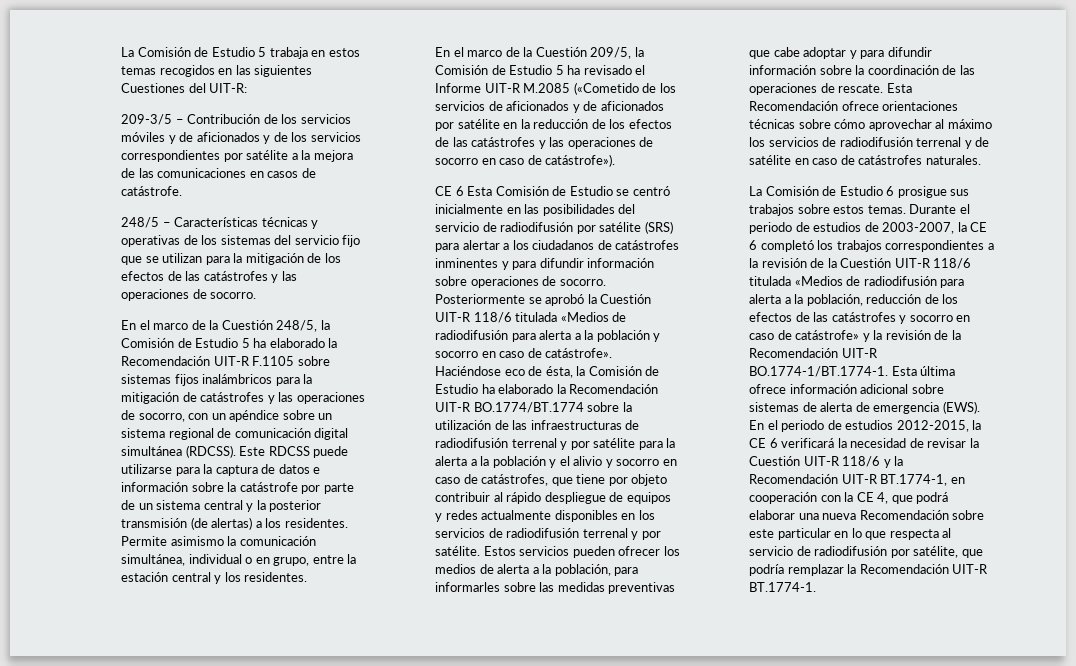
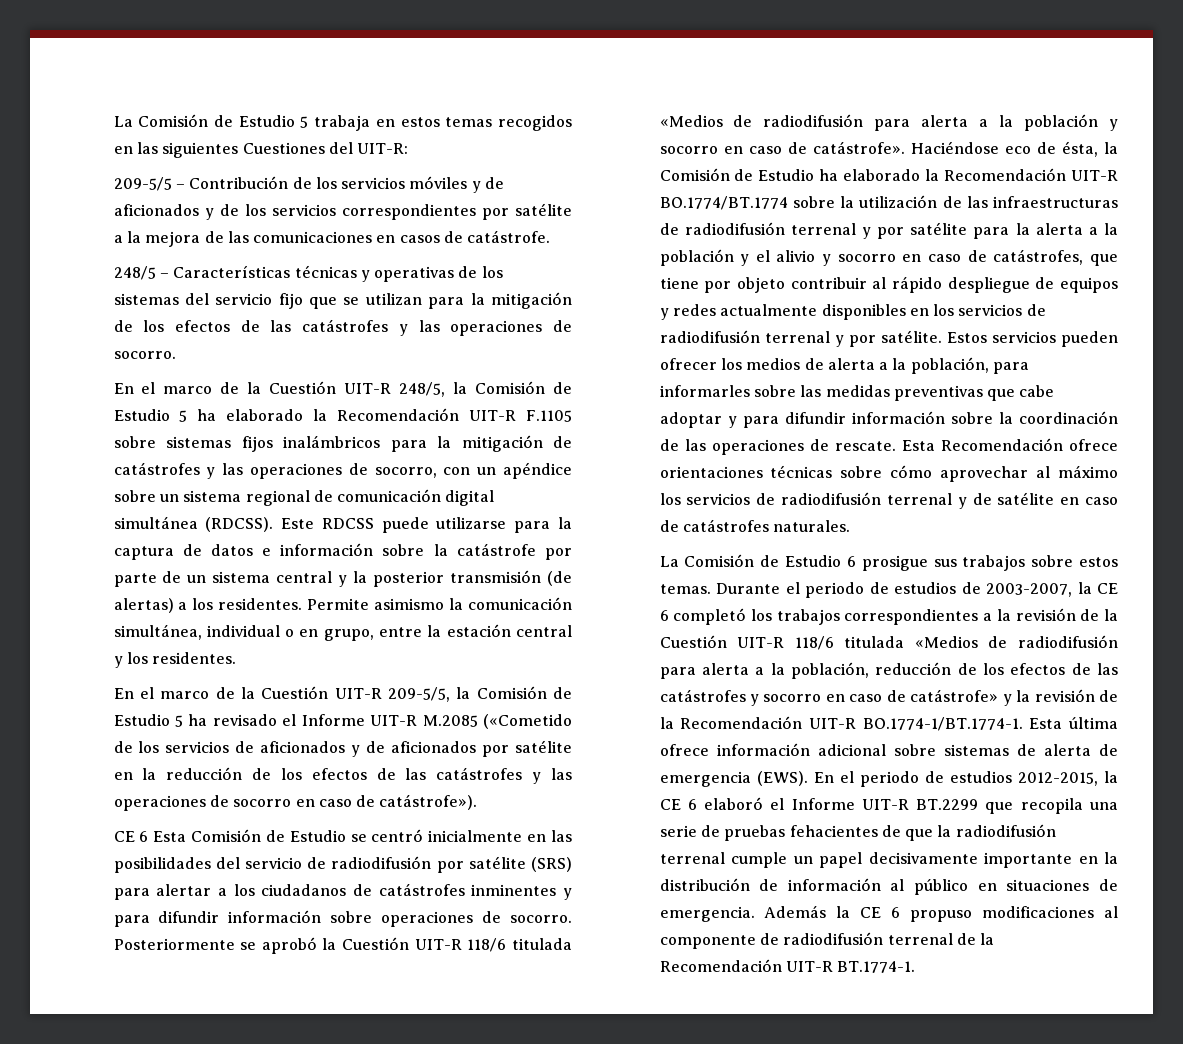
- 209-3/5 – Contribución de los servicios móviles y de aficionados y de los servicios correspondientes por satélite a la mejora de las comunicaciones en casos de catástrofe.
+ 209-5/5 – Contribución de los servicios móviles y de aficionados y de los servicios correspondientes por satélite a la mejora de las comunicaciones en casos de catástrofe.
- En el marco de la Cuestión 248/5, la Comisión de Estudio 5 ha elaborado la Recomendación UIT-R F.1105 sobre sistemas fijos inalámbricos para la mitigación de catástrofes y las operaciones de socorro, con un apéndice sobre un sistema regional de comunicación digital simultánea (RDCSS).
+ En el marco de la Cuestión UIT-R 248/5, la Comisión de Estudio 5 ha elaborado la Recomendación UIT-R F.1105 sobre sistemas fijos inalámbricos para la mitigación de catástrofes y las operaciones de socorro, con un apéndice sobre un sistema regional de comunicación digital simultánea (RDCSS).
- En el marco de la Cuestión 209/5, la Comisión de Estudio 5 ha revisado el Informe UIT-R M.2085 («Cometido de los servicios de aficionados y de aficionados por satélite en la reducción de los efectos de las catástrofes y las operaciones de socorro en caso de catástrofe»).
+ En el marco de la Cuestión UIT-R 209-5/5, la Comisión de Estudio 5 ha revisado el Informe UIT-R M.2085 («Cometido de los servicios de aficionados y de aficionados por satélite en la reducción de los efectos de las catástrofes y las operaciones de socorro en caso de catástrofe»).
- En el periodo de estudios 2012-2015, la CE 6 verificará la necesidad de revisar la Cuestión UIT-R 118/6 y la Recomendación UIT-R BT.1774-1, en cooperación con la CE 4, que podrá elaborar una nueva Recomendación sobre este particular en lo que respecta al servicio de radiodifusión por satélite, que podría remplazar la Recomendación UIT-R BT.1774-1.
+ En el periodo de estudios 2012-2015, la CE 6 elaboró el Informe UIT-R BT.2299 que recopila una serie de pruebas fehacientes de que la radiodifusión terrenal cumple un papel decisivamente importante en la distribución de información al público en situaciones de emergencia. Además la CE 6 propuso modificaciones al componente de radiodifusión terrenal de la Recomendación UIT-R BT.1774-1.

